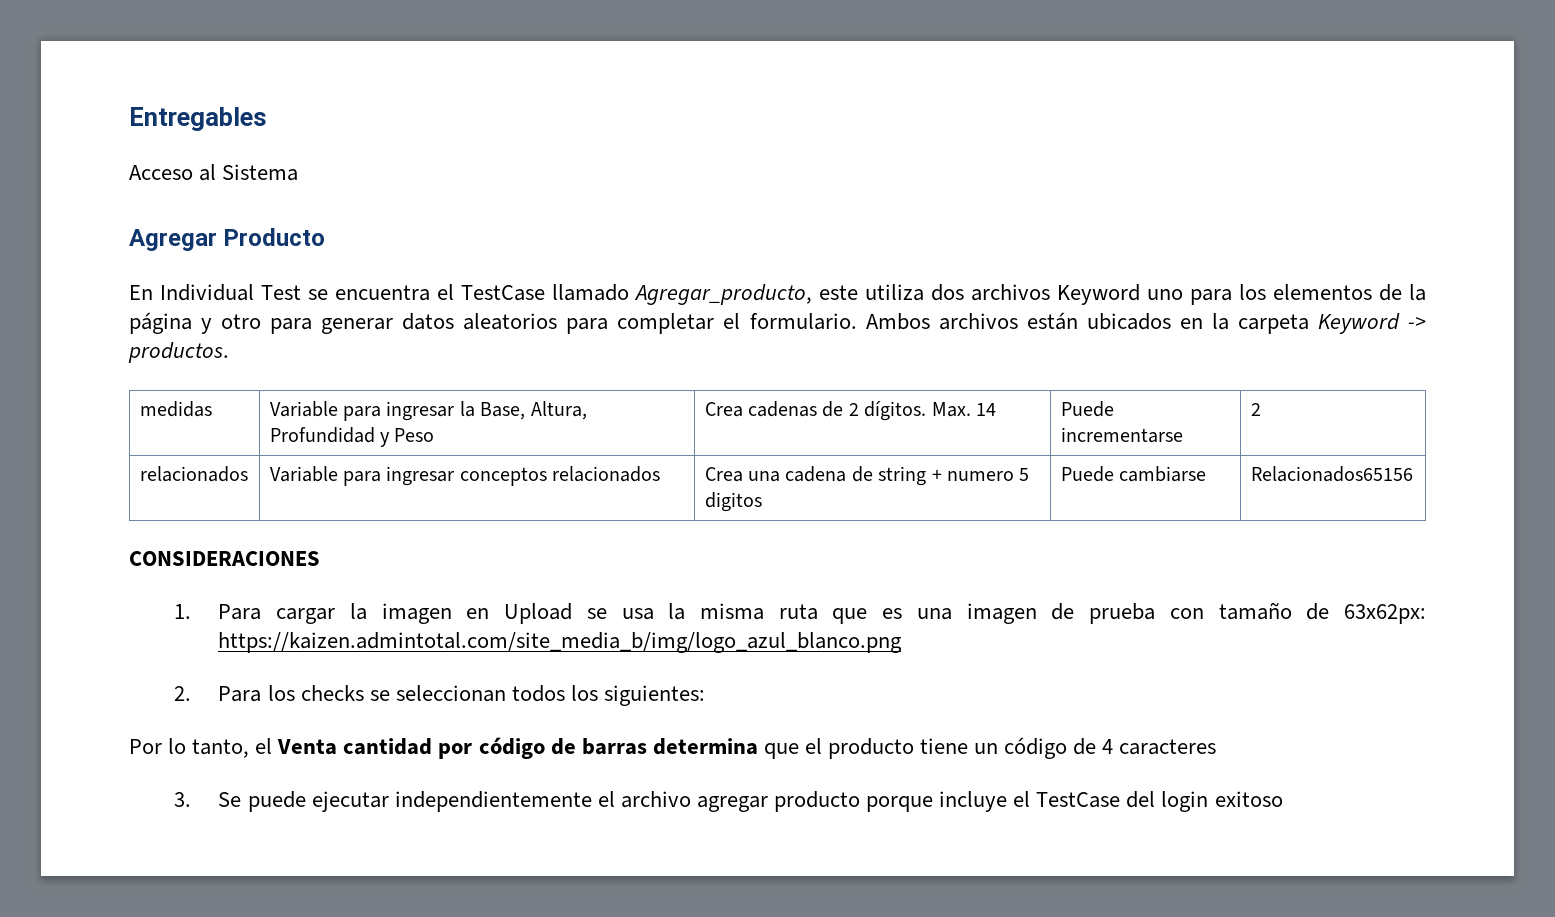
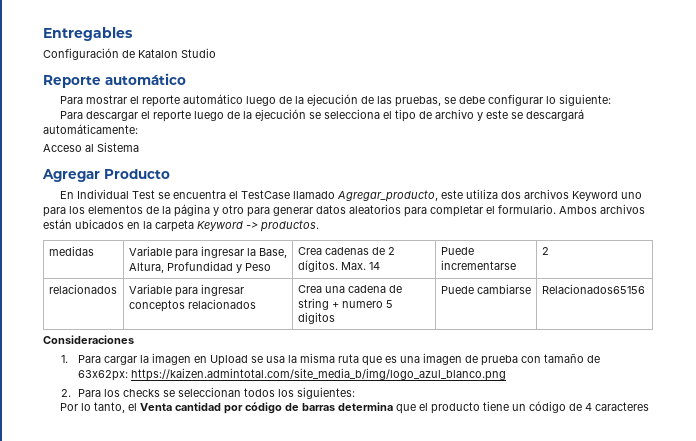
+ Configuración de Katalon Studio
+ Reporte automático
+ Para mostrar el reporte automático luego de la ejecución de las pruebas, se debe configurar lo siguiente:
+ Para descargar el reporte luego de la ejecución se selecciona el tipo de archivo y este se descargará automáticamente:
- CONSIDERACIONES
+ Consideraciones
- 3. Se puede ejecutar independientemente el archivo agregar producto porque incluye el TestCase del login exitoso

